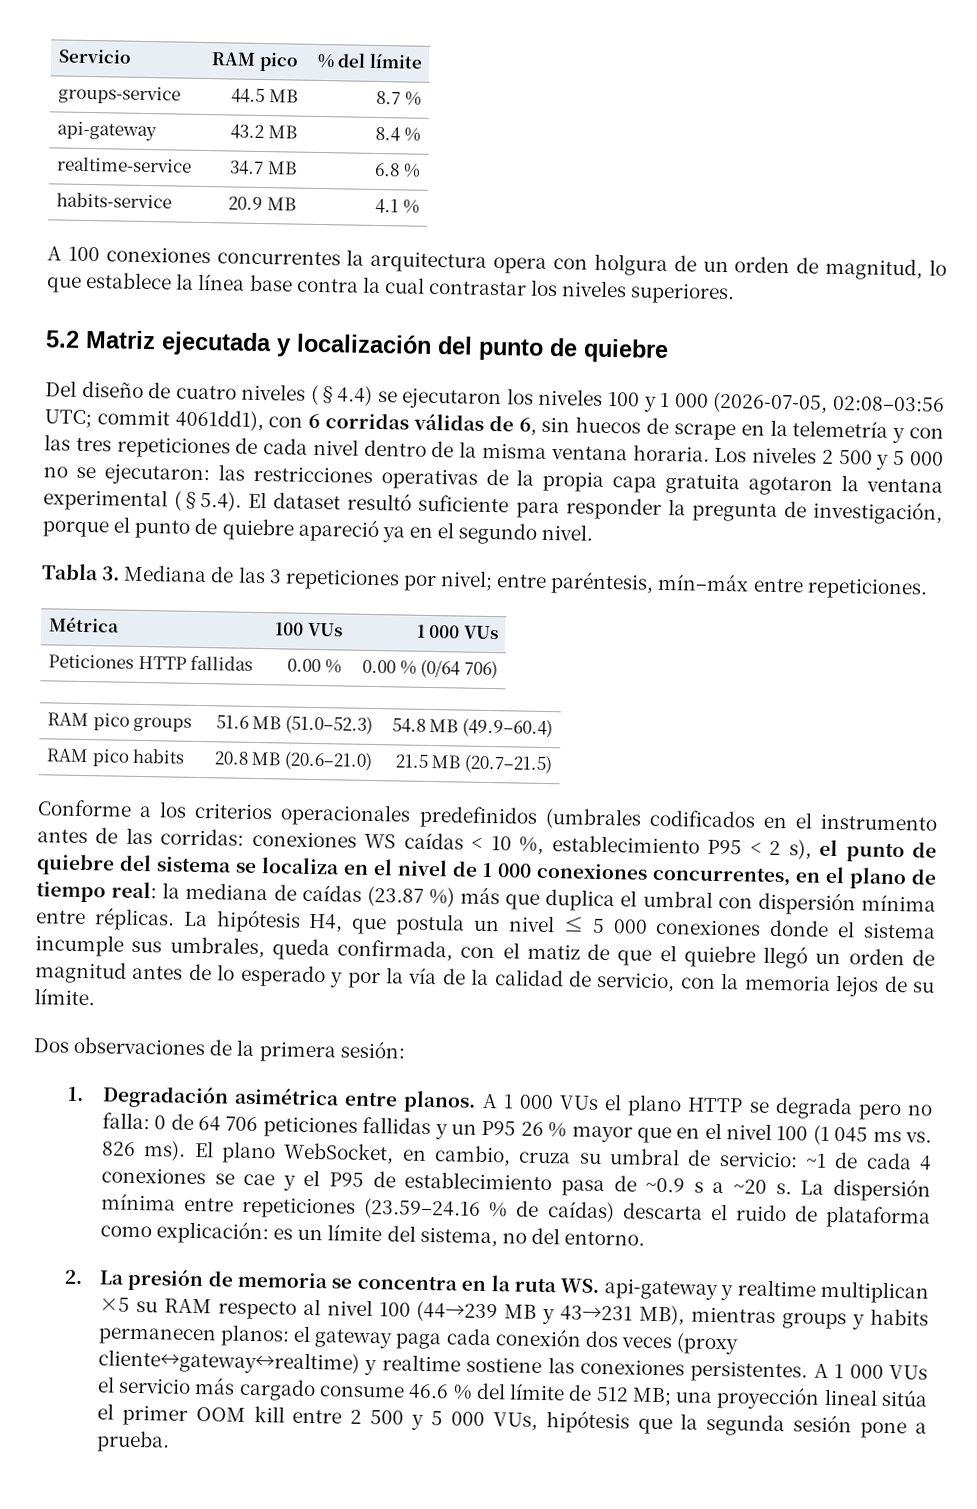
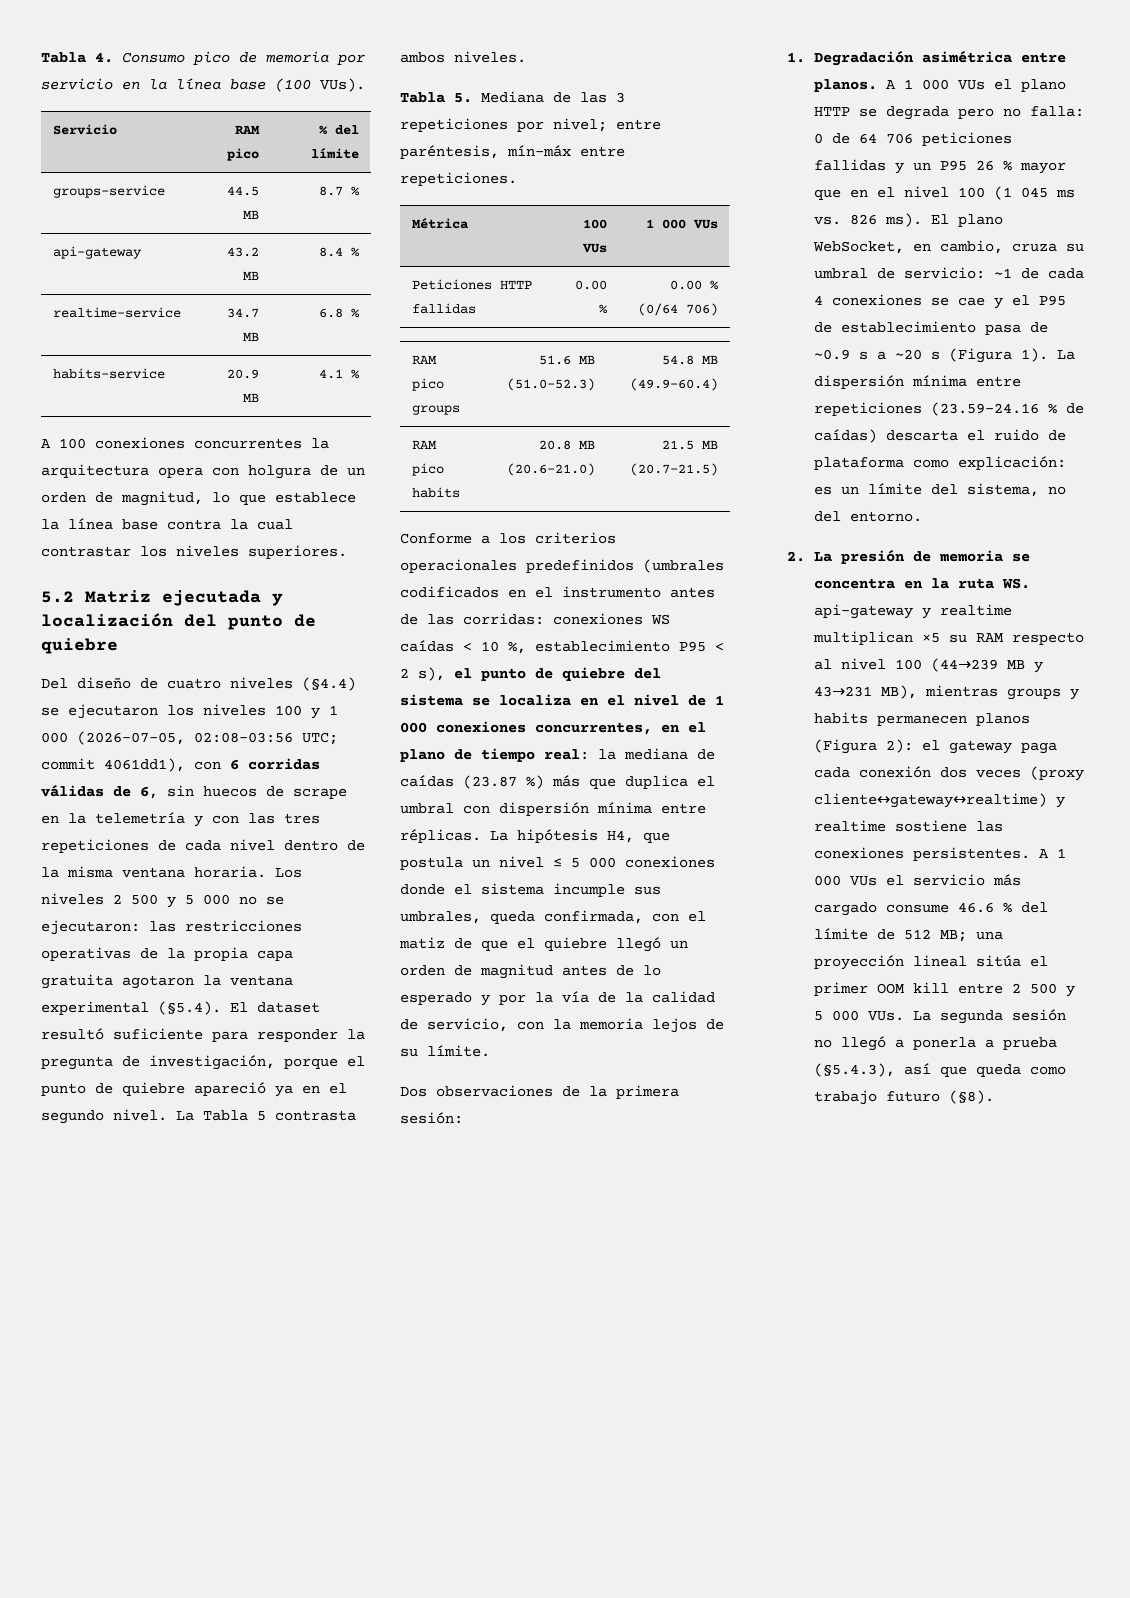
+ Tabla 4. Consumo pico de memoria por servicio en la línea base (100 VUs).
- Los niveles 2 500 y 5 000 no se ejecutaron: las restricciones operativas de la propia capa gratuita agotaron la ventana experimental (§5.4). El dataset resultó suficiente para responder la pregunta de investigación, porque el punto de quiebre apareció ya en el segundo nivel.
- Tabla 3. Mediana de las 3 repeticiones por nivel; entre paréntesis, mín–máx entre repeticiones.
+ Los niveles 2 500 y 5 000 no se ejecutaron: las restricciones operativas de la propia capa gratuita agotaron la ventana experimental (§5.4). El dataset resultó suficiente para responder la pregunta de investigación, porque el punto de quiebre apareció ya en el segundo nivel. La Tabla 5 contrasta ambos niveles.
+ Tabla 5. Mediana de las 3 repeticiones por nivel; entre paréntesis, mín–máx entre repeticiones.
- El plano WebSocket, en cambio, cruza su umbral de servicio: ~1 de cada 4 conexiones se cae y el P95 de establecimiento pasa de ~0.9 s a ~20 s.
+ El plano WebSocket, en cambio, cruza su umbral de servicio: ~1 de cada 4 conexiones se cae y el P95 de establecimiento pasa de ~0.9 s a ~20 s (Figura 1).
- 2. La presión de memoria se concentra en la ruta WS. api-gateway y realtime multiplican ×5 su RAM respecto al nivel 100 (44→239 MB y 43→231 MB), mientras groups y habits permanecen planos: el gateway paga cada conexión dos veces (proxy cliente↔gateway↔realtime) y realtime sostiene las conexiones persistentes.
+ 2. La presión de memoria se concentra en la ruta WS. api-gateway y realtime multiplican ×5 su RAM respecto al nivel 100 (44→239 MB y 43→231 MB), mientras groups y habits permanecen planos (Figura 2): el gateway paga cada conexión dos veces (proxy cliente↔gateway↔realtime) y realtime sostiene las conexiones persistentes.
- A 1 000 VUs el servicio más cargado consume 46.6 % del límite de 512 MB; una proyección lineal sitúa el primer OOM kill entre 2 500 y 5 000 VUs, hipótesis que la segunda sesión pone a prueba.
+ A 1 000 VUs el servicio más cargado consume 46.6 % del límite de 512 MB; una proyección lineal sitúa el primer OOM kill entre 2 500 y 5 000 VUs. La segunda sesión no llegó a ponerla a prueba (§5.4.3), así que queda como trabajo futuro (§8).

